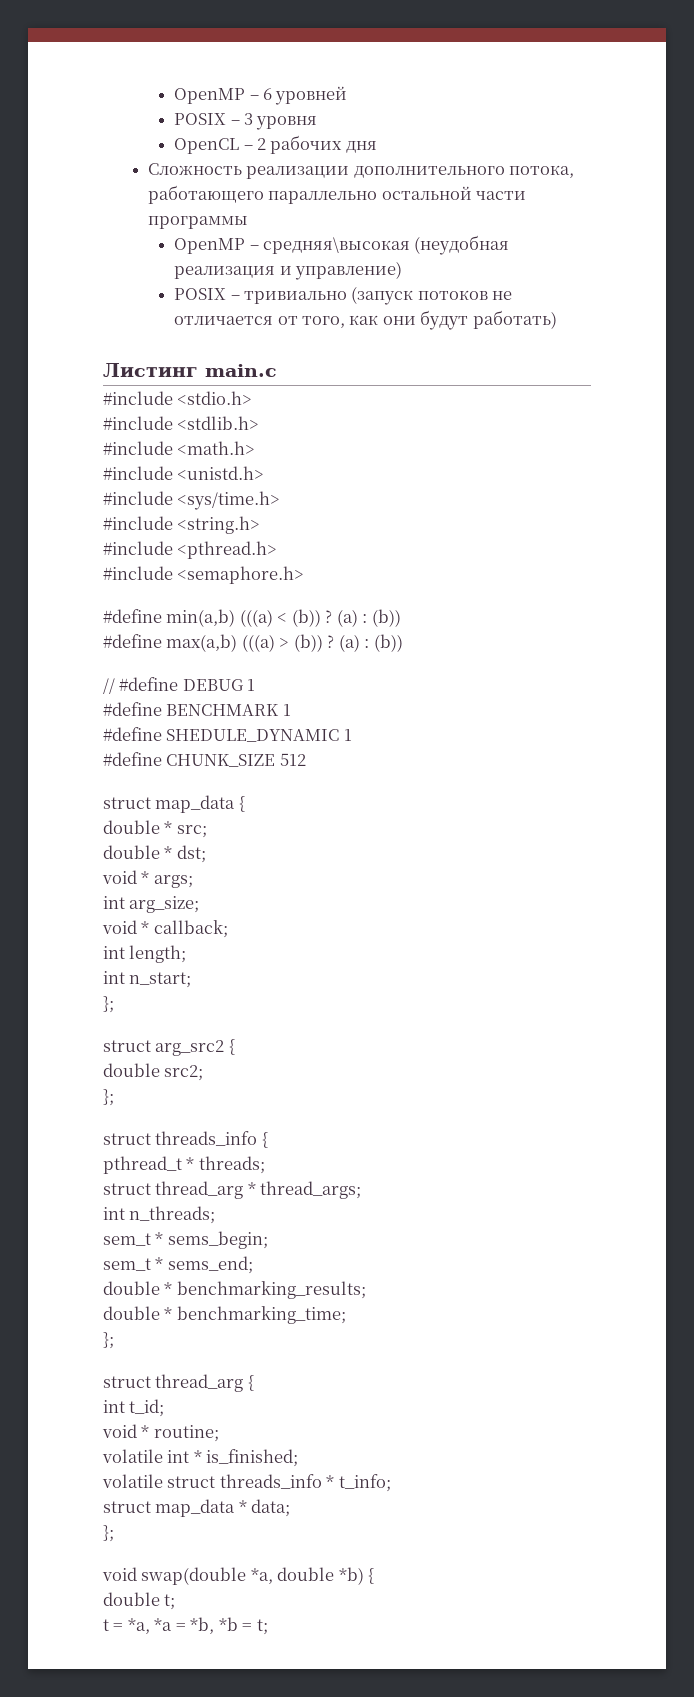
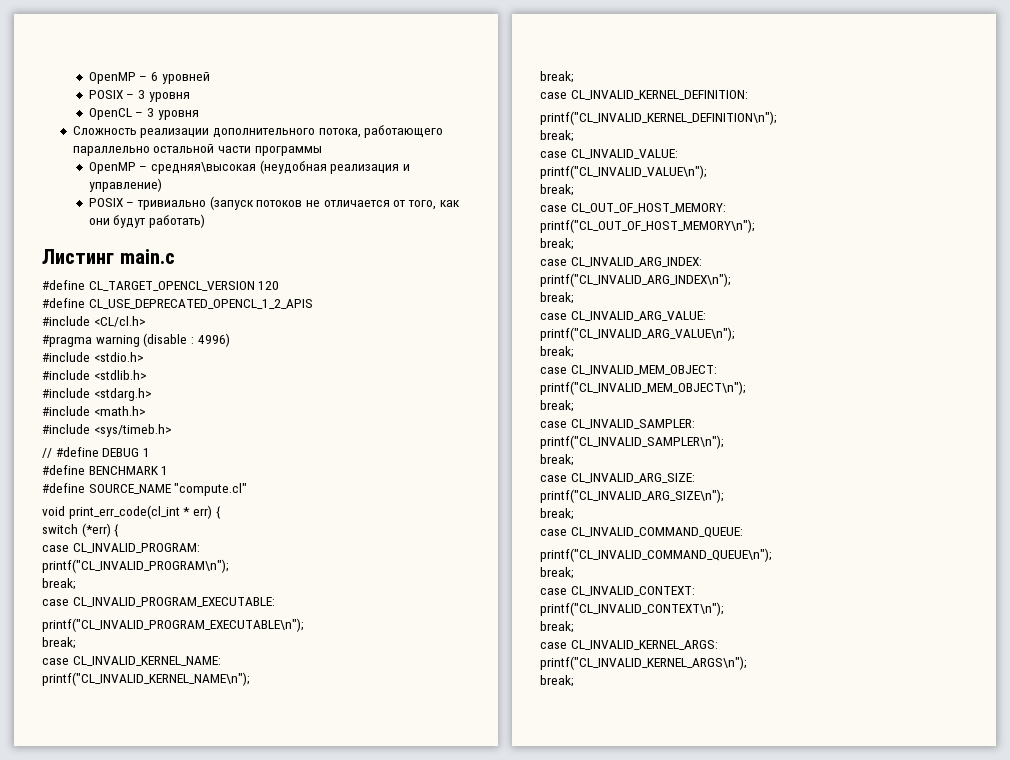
- OpenCL – 2 рабочих дня
+ OpenCL – 3 уровня
+ #define CL_TARGET_OPENCL_VERSION 120
+ #define CL_USE_DEPRECATED_OPENCL_1_2_APIS
+ #include <CL/cl.h>
+ #pragma warning (disable : 4996)
+ #include <stdarg.h>
- #include <unistd.h>
- #include <sys/time.h>
- #include <string.h>
- #include <pthread.h>
- #include <semaphore.h>
- #define min(a,b) (((a) < (b)) ? (a) : (b))
- #define max(a,b) (((a) > (b)) ? (a) : (b))
+ #include <sys/timeb.h>
- #define SHEDULE_DYNAMIC 1
- #define CHUNK_SIZE 512
- struct map_data {
- double * src;
- double * dst;
- void * args;
- int arg_size;
- void * callback;
- int length;
- int n_start;
- };
- struct arg_src2 {
- double src2;
- };
- struct threads_info {
- pthread_t * threads;
- struct thread_arg * thread_args;
- int n_threads;
- sem_t * sems_begin;
- sem_t * sems_end;
- double * benchmarking_results;
- double * benchmarking_time;
- };
- struct thread_arg {
- int t_id;
- void * routine;
- volatile int * is_finished;
- volatile struct threads_info * t_info;
- struct map_data * data;
- };
- void swap(double *a, double *b) {
- double t;
- t = *a, *a = *b, *b = t;
+ #define SOURCE_NAME "compute.cl"
+ void print_err_code(cl_int * err) {
+ switch (*err) {
+ case CL_INVALID_PROGRAM:
+ printf("CL_INVALID_PROGRAM\n");
+ break;
+ case CL_INVALID_PROGRAM_EXECUTABLE:
+ printf("CL_INVALID_PROGRAM_EXECUTABLE\n");
+ break;
+ case CL_INVALID_KERNEL_NAME:
+ printf("CL_INVALID_KERNEL_NAME\n");
+ break;
+ case CL_INVALID_KERNEL_DEFINITION:
+ printf("CL_INVALID_KERNEL_DEFINITION\n");
+ break;
+ case CL_INVALID_VALUE:
+ printf("CL_INVALID_VALUE\n");
+ break;
+ case CL_OUT_OF_HOST_MEMORY:
+ printf("CL_OUT_OF_HOST_MEMORY\n");
+ break;
+ case CL_INVALID_ARG_INDEX:
+ printf("CL_INVALID_ARG_INDEX\n");
+ break;
+ case CL_INVALID_ARG_VALUE:
+ printf("CL_INVALID_ARG_VALUE\n");
+ break;
+ case CL_INVALID_MEM_OBJECT:
+ printf("CL_INVALID_MEM_OBJECT\n");
+ break;
+ case CL_INVALID_SAMPLER:
+ printf("CL_INVALID_SAMPLER\n");
+ break;
+ case CL_INVALID_ARG_SIZE:
+ printf("CL_INVALID_ARG_SIZE\n");
+ break;
+ case CL_INVALID_COMMAND_QUEUE:
+ printf("CL_INVALID_COMMAND_QUEUE\n");
+ break;
+ case CL_INVALID_CONTEXT:
+ printf("CL_INVALID_CONTEXT\n");
+ break;
+ case CL_INVALID_KERNEL_ARGS:
+ printf("CL_INVALID_KERNEL_ARGS\n");
+ break;

